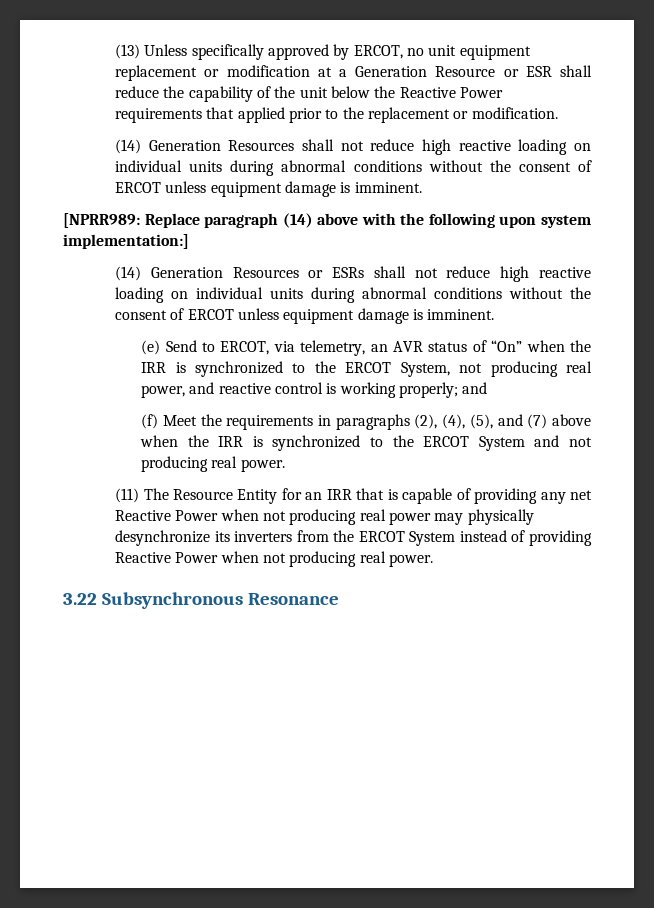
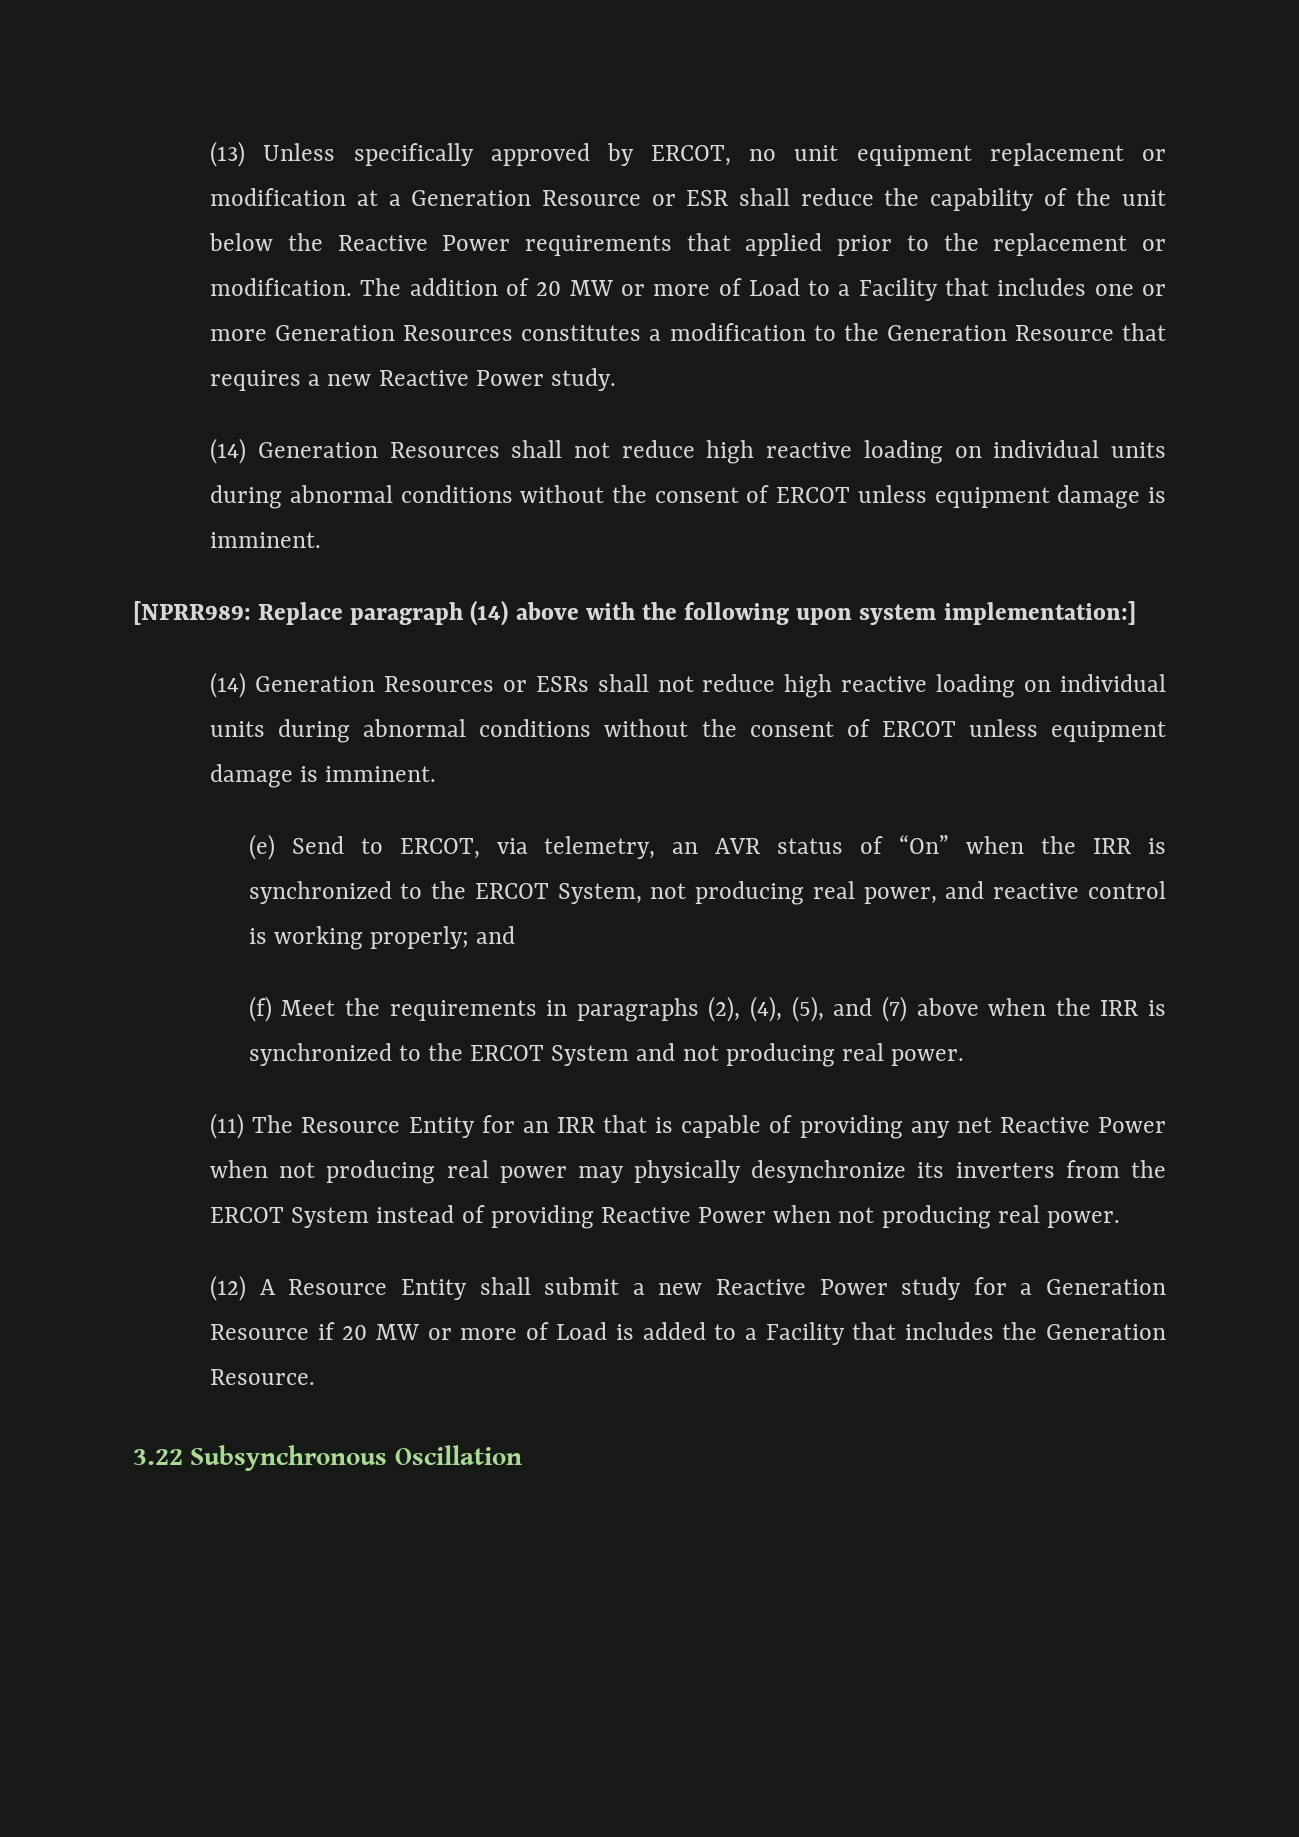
+ The addition of 20 MW or more of Load to a Facility that includes one or more Generation Resources constitutes a modification to the Generation Resource that requires a new Reactive Power study.
+ (12) A Resource Entity shall submit a new Reactive Power study for a Generation Resource if 20 MW or more of Load is added to a Facility that includes the Generation Resource.
- 3.22 Subsynchronous Resonance
+ 3.22 Subsynchronous Oscillation

